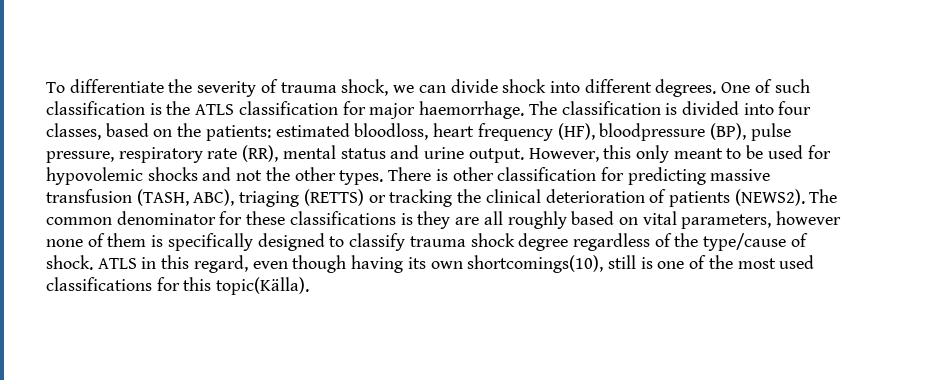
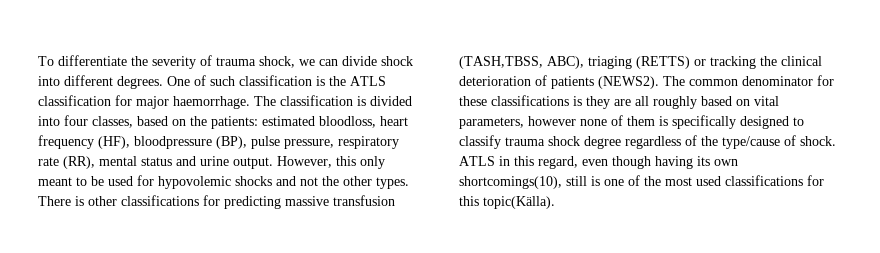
- There is other classification for predicting massive transfusion (TASH, ABC), triaging (RETTS) or tracking the clinical deterioration of patients (NEWS2).
+ There is other classifications for predicting massive transfusion (TASH,TBSS, ABC), triaging (RETTS) or tracking the clinical deterioration of patients (NEWS2).

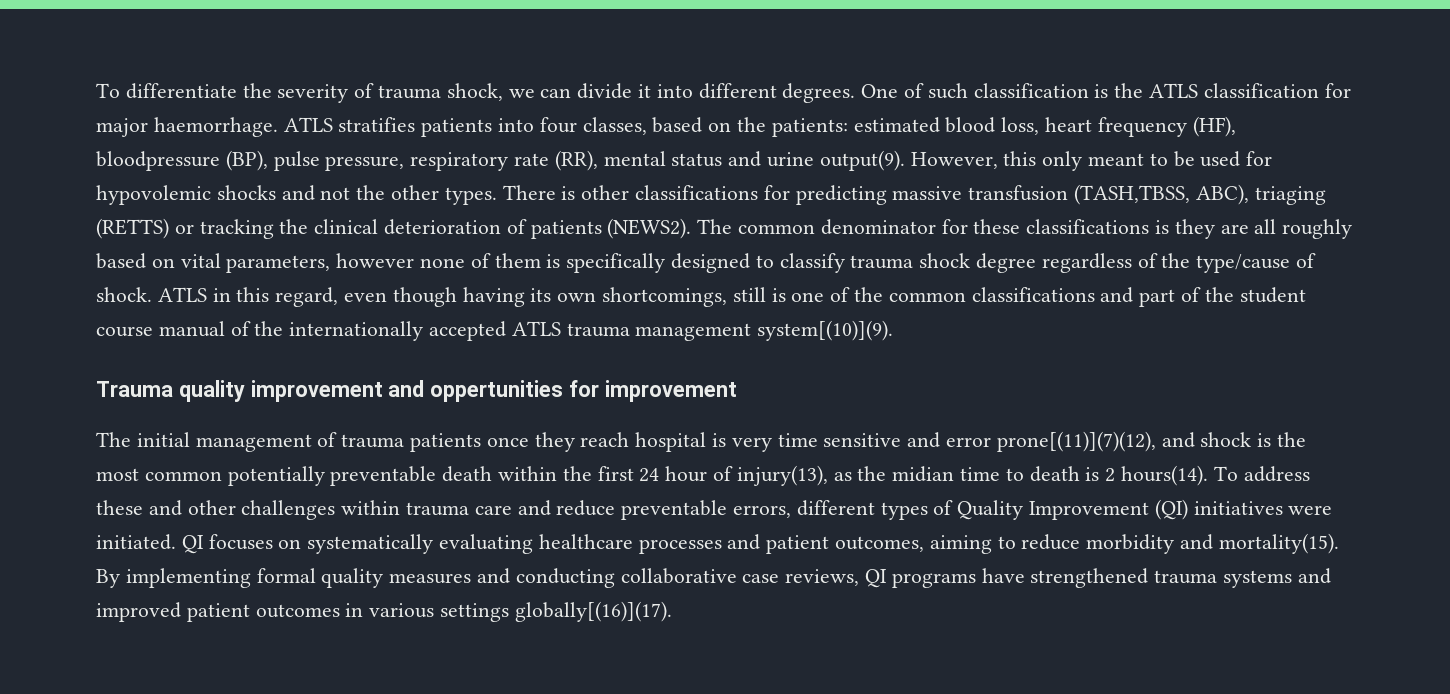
- To differentiate the severity of trauma shock, we can divide shock into different degrees.
+ To differentiate the severity of trauma shock, we can divide it into different degrees.
- The classification is divided into four classes, based on the patients: estimated bloodloss, heart frequency (HF), bloodpressure (BP), pulse pressure, respiratory rate (RR), mental status and urine output.
+ ATLS stratifies patients into four classes, based on the patients: estimated blood loss, heart frequency (HF), bloodpressure (BP), pulse pressure, respiratory rate (RR), mental status and urine output(9).
- ATLS in this regard, even though having its own shortcomings(10), still is one of the most used classifications for this topic(Källa).
+ ATLS in this regard, even though having its own shortcomings, still is one of the common classifications and part of the student course manual of the internationally accepted ATLS trauma management system[(10)](9).
+ Trauma quality improvement and oppertunities for improvement
+ The initial management of trauma patients once they reach hospital is very time sensitive and error prone[(11)](7)(12), and shock is the most common potentially preventable death within the first 24 hour of injury(13), as the midian time to death is 2 hours(14). To address these and other challenges within trauma care and reduce preventable errors, different types of Quality Improvement (QI) initiatives were initiated. QI focuses on systematically evaluating healthcare processes and patient outcomes, aiming to reduce morbidity and mortality(15). By implementing formal quality measures and conducting collaborative case reviews, QI programs have strengthened trauma systems and improved patient outcomes in various settings globally[(16)](17).

